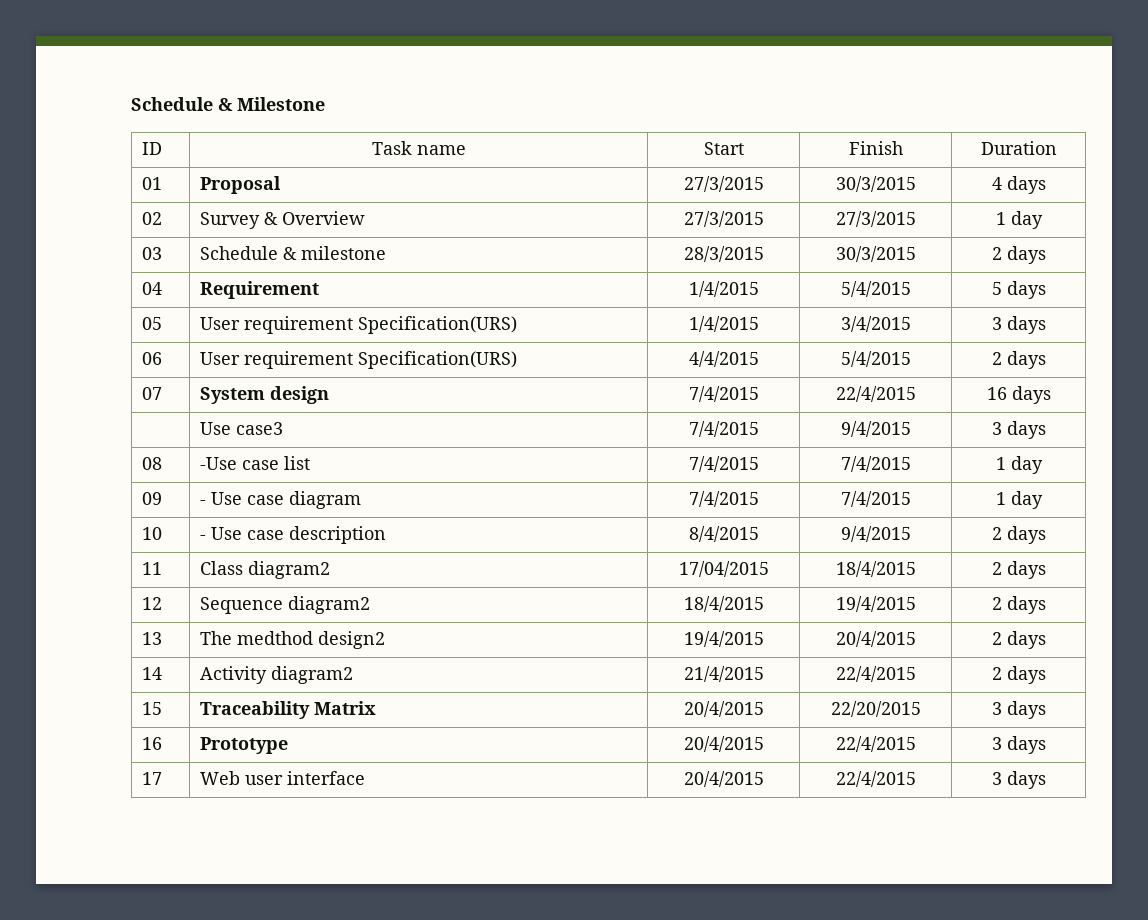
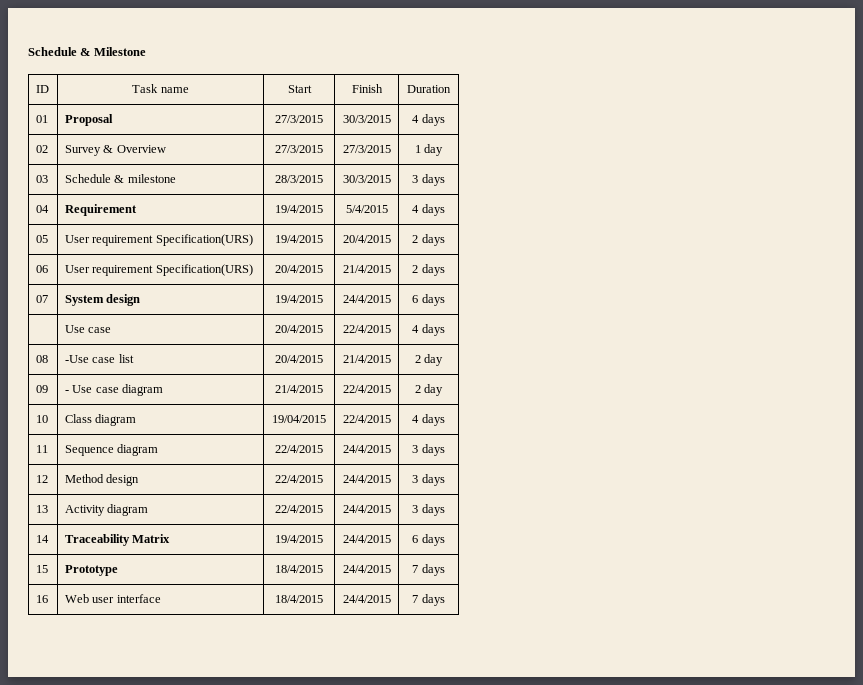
- 03 | Schedule & milestone | 28/3/2015 | 30/3/2015 | 2 days
+ 03 | Schedule & milestone | 28/3/2015 | 30/3/2015 | 3 days
- 04 | Requirement | 1/4/2015 | 5/4/2015 | 5 days
+ 04 | Requirement | 19/4/2015 | 5/4/2015 | 4 days
- 05 | User requirement Specification(URS) | 1/4/2015 | 3/4/2015 | 3 days
+ 05 | User requirement Specification(URS) | 19/4/2015 | 20/4/2015 | 2 days
- 06 | User requirement Specification(URS) | 4/4/2015 | 5/4/2015 | 2 days
+ 06 | User requirement Specification(URS) | 20/4/2015 | 21/4/2015 | 2 days
- 07 | System design | 7/4/2015 | 22/4/2015 | 16 days
+ 07 | System design | 19/4/2015 | 24/4/2015 | 6 days
- | Use case3 | 7/4/2015 | 9/4/2015 | 3 days
+ | Use case | 20/4/2015 | 22/4/2015 | 4 days
- 08 | -Use case list | 7/4/2015 | 7/4/2015 | 1 day
+ 08 | -Use case list | 20/4/2015 | 21/4/2015 | 2 day
- 09 | - Use case diagram | 7/4/2015 | 7/4/2015 | 1 day
- 10 | - Use case description | 8/4/2015 | 9/4/2015 | 2 days
- 11 | Class diagram2 | 17/04/2015 | 18/4/2015 | 2 days
- 12 | Sequence diagram2 | 18/4/2015 | 19/4/2015 | 2 days
- 13 | The medthod design2 | 19/4/2015 | 20/4/2015 | 2 days
- 14 | Activity diagram2 | 21/4/2015 | 22/4/2015 | 2 days
- 15 | Traceability Matrix | 20/4/2015 | 22/20/2015 | 3 days
- 16 | Prototype | 20/4/2015 | 22/4/2015 | 3 days
- 17 | Web user interface | 20/4/2015 | 22/4/2015 | 3 days
+ 09 | - Use case diagram | 21/4/2015 | 22/4/2015 | 2 day
+ 10 | Class diagram | 19/04/2015 | 22/4/2015 | 4 days
+ 11 | Sequence diagram | 22/4/2015 | 24/4/2015 | 3 days
+ 12 | Method design | 22/4/2015 | 24/4/2015 | 3 days
+ 13 | Activity diagram | 22/4/2015 | 24/4/2015 | 3 days
+ 14 | Traceability Matrix | 19/4/2015 | 24/4/2015 | 6 days
+ 15 | Prototype | 18/4/2015 | 24/4/2015 | 7 days
+ 16 | Web user interface | 18/4/2015 | 24/4/2015 | 7 days

